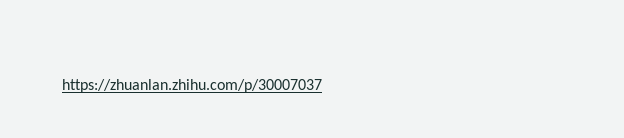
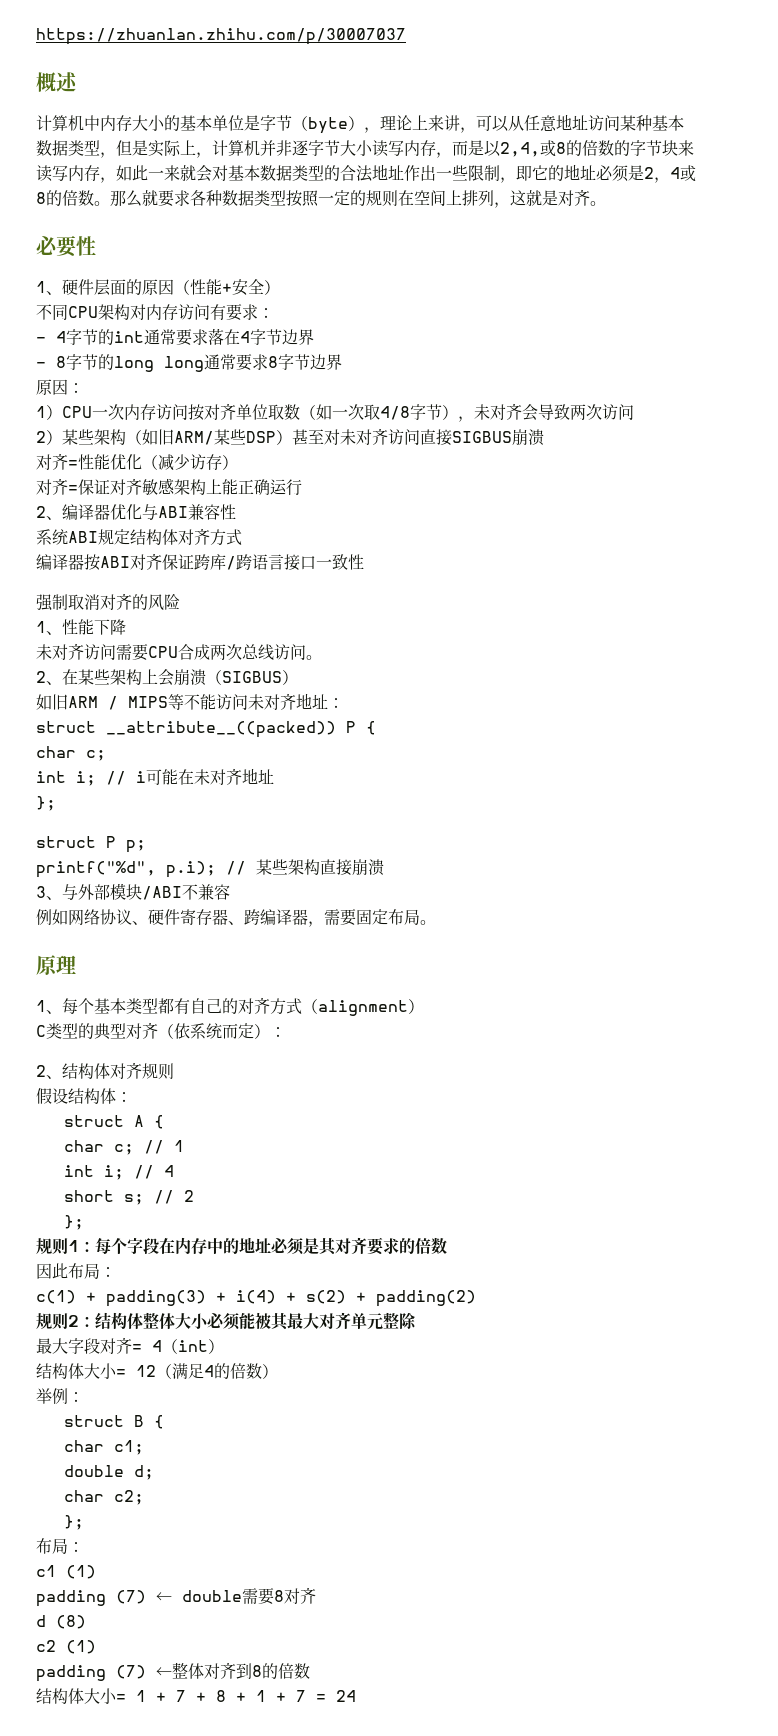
+ 概述
+ 计算机中内存大小的基本单位是字节（byte），理论上来讲，可以从任意地址访问某种基本数据类型，但是实际上，计算机并非逐字节大小读写内存，而是以2,4,或8的倍数的字节块来读写内存，如此一来就会对基本数据类型的合法地址作出一些限制，即它的地址必须是2，4或8的倍数。那么就要求各种数据类型按照一定的规则在空间上排列，这就是对齐。
+ 必要性
+ 1、硬件层面的原因（性能+安全）
+ 不同CPU架构对内存访问有要求：
+ - 4字节的int通常要求落在4字节边界
+ - 8字节的long long通常要求8字节边界
+ 原因：
+ 1）CPU一次内存访问按对齐单位取数（如一次取4/8字节），未对齐会导致两次访问
+ 2）某些架构（如旧ARM/某些DSP）甚至对未对齐访问直接SIGBUS崩溃
+ 对齐=性能优化（减少访存）
+ 对齐=保证对齐敏感架构上能正确运行
+ 2、编译器优化与ABI兼容性
+ 系统ABI规定结构体对齐方式
+ 编译器按ABI对齐保证跨库/跨语言接口一致性
+ 强制取消对齐的风险
+ 1、性能下降
+ 未对齐访问需要CPU合成两次总线访问。
+ 2、在某些架构上会崩溃（SIGBUS）
+ 如旧ARM / MIPS等不能访问未对齐地址：
+ struct __attribute__((packed)) P {
+ char c;
+ int i; // i可能在未对齐地址
+ };
+ struct P p;
+ printf("%d", p.i); // 某些架构直接崩溃
+ 3、与外部模块/ABI不兼容
+ 例如网络协议、硬件寄存器、跨编译器，需要固定布局。
+ 原理
+ 1、每个基本类型都有自己的对齐方式（alignment）
+ C类型的典型对齐（依系统而定）：
+ 2、结构体对齐规则
+ 假设结构体：
+ struct A {
+ char c; // 1
+ int i; // 4
+ short s; // 2
+ };
+ 规则1：每个字段在内存中的地址必须是其对齐要求的倍数
+ 因此布局：
+ c(1) + padding(3) + i(4) + s(2) + padding(2)
+ 规则2：结构体整体大小必须能被其最大对齐单元整除
+ 最大字段对齐= 4（int）
+ 结构体大小= 12（满足4的倍数）
+ 举例：
+ struct B {
+ char c1;
+ double d;
+ char c2;
+ };
+ 布局：
+ c1 (1)
+ padding (7) ← double需要8对齐
+ d (8)
+ c2 (1)
+ padding (7) ←整体对齐到8的倍数
+ 结构体大小= 1 + 7 + 8 + 1 + 7 = 24

